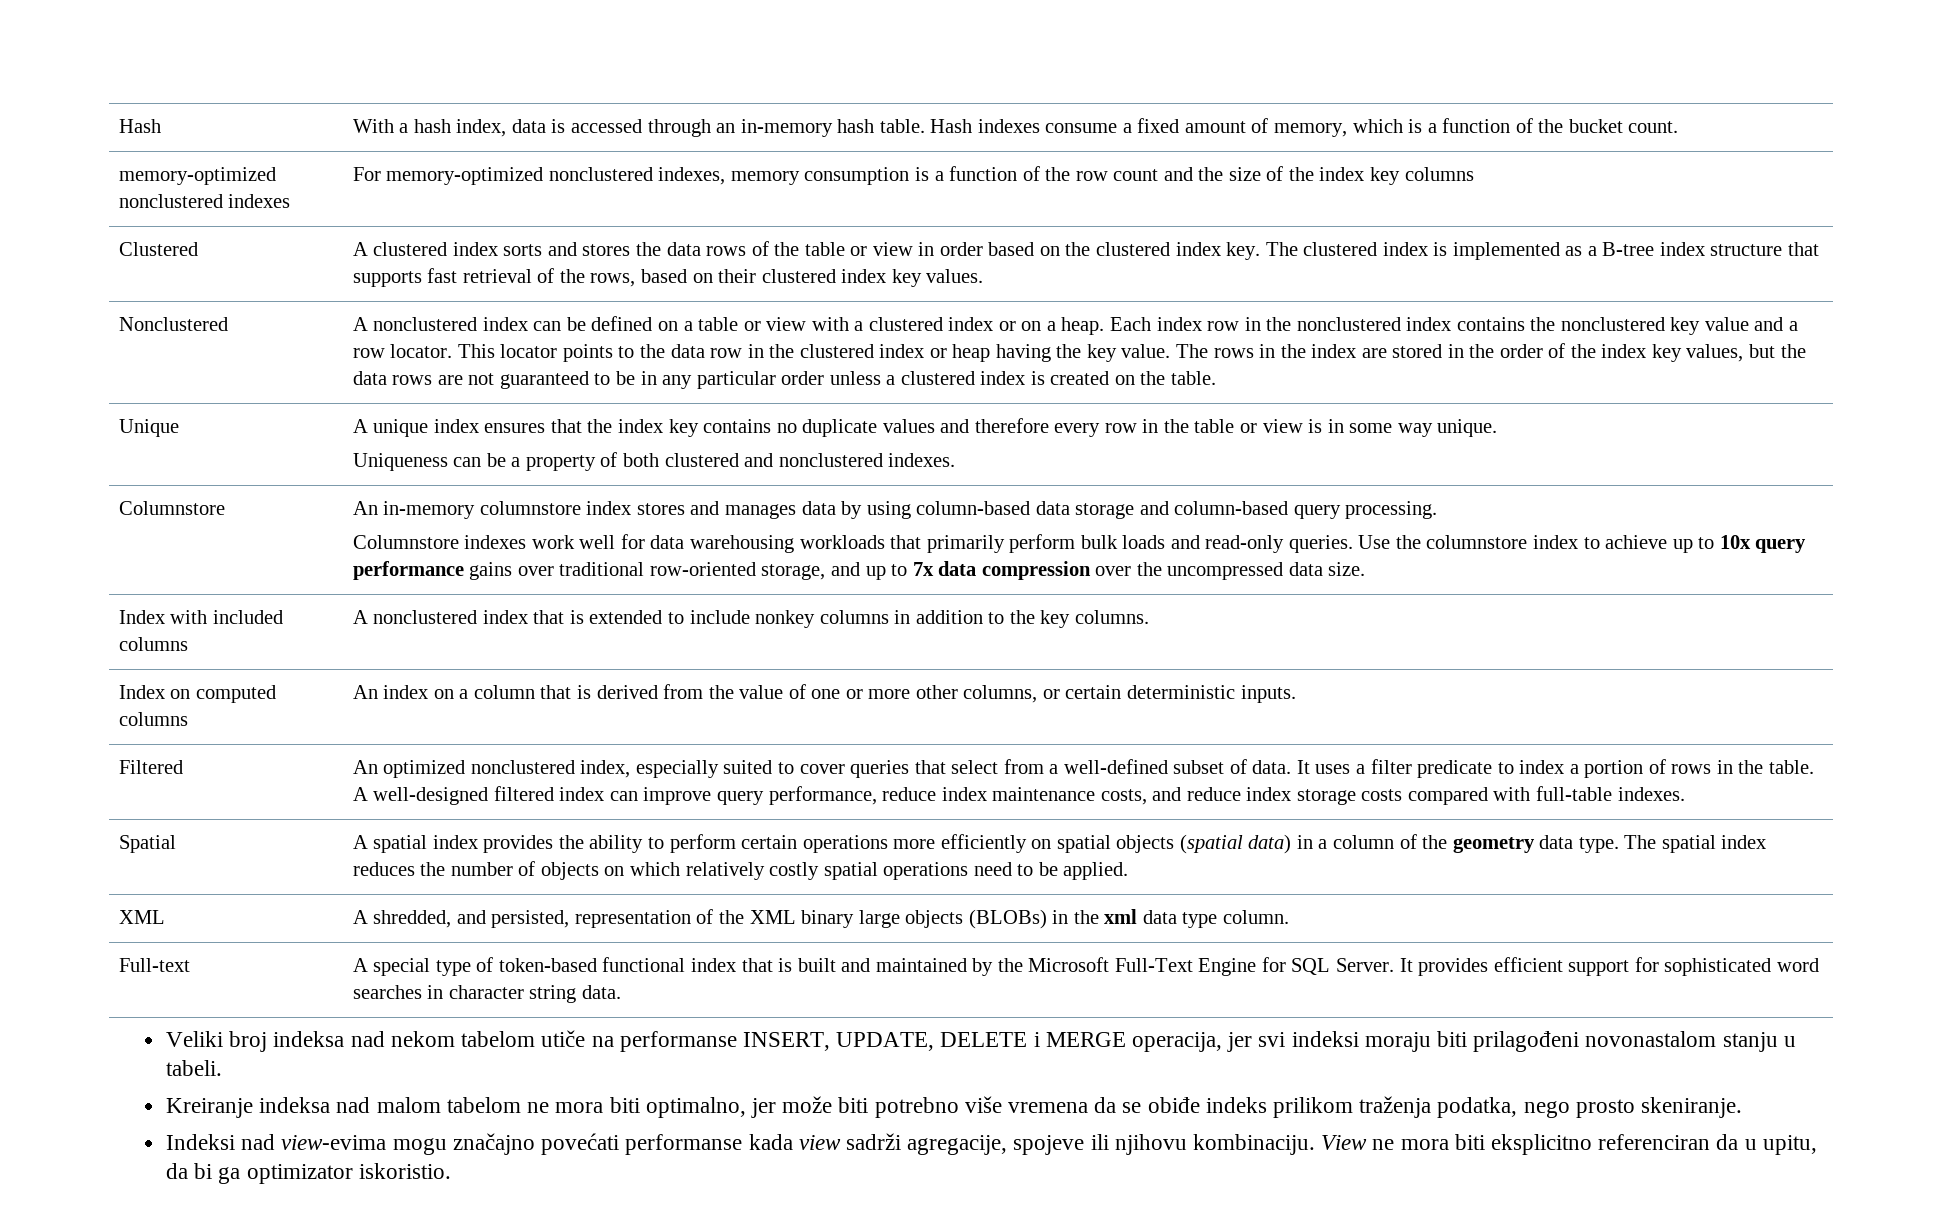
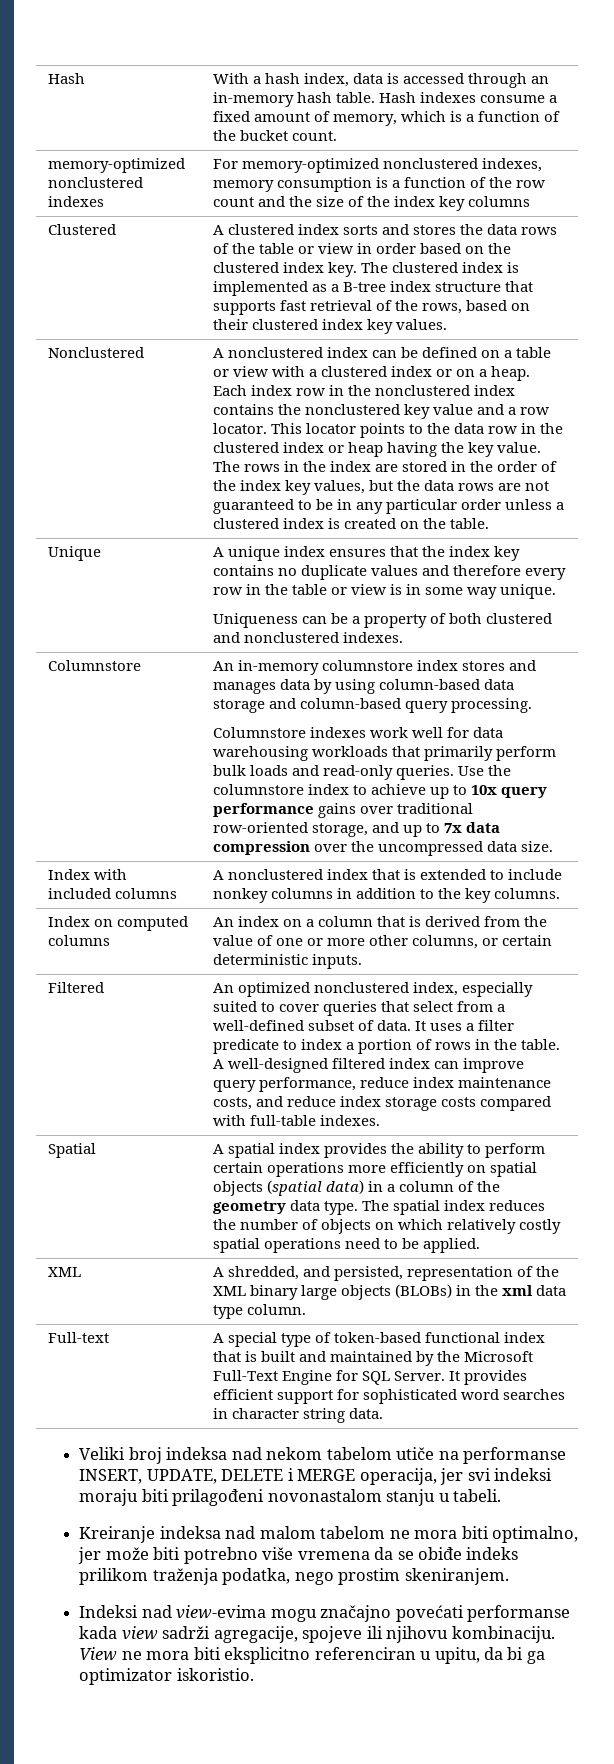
- Kreiranje indeksa nad malom tabelom ne mora biti optimalno, jer može biti potrebno više vremena da se obiđe indeks prilikom traženja podatka, nego prosto skeniranje.
+ Kreiranje indeksa nad malom tabelom ne mora biti optimalno, jer može biti potrebno više vremena da se obiđe indeks prilikom traženja podatka, nego prostim skeniranjem.
- View ne mora biti eksplicitno referenciran da u upitu, da bi ga optimizator iskoristio.
+ View ne mora biti eksplicitno referenciran u upitu, da bi ga optimizator iskoristio.

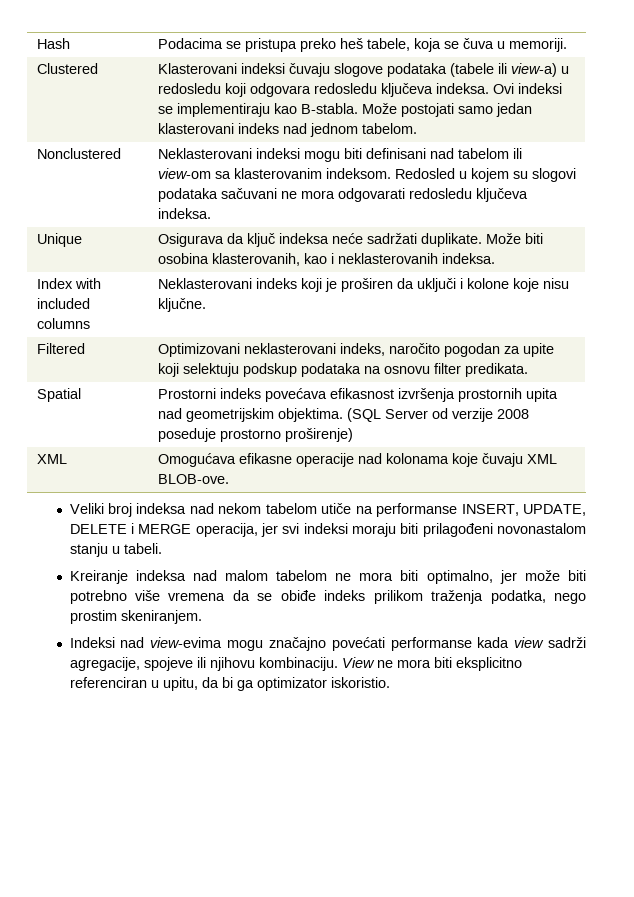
- Hash | With a hash index, data is accessed through an in-memory hash table. Hash indexes consume a fixed amount of memory, which is a function of the bucket count.
- memory-optimized nonclustered indexes | For memory-optimized nonclustered indexes, memory consumption is a function of the row count and the size of the index key columns
- Clustered | A clustered index sorts and stores the data rows of the table or view in order based on the clustered index key. The clustered index is implemented as a B-tree index structure that supports fast retrieval of the rows, based on their clustered index key values.
- Nonclustered | A nonclustered index can be defined on a table or view with a clustered index or on a heap. Each index row in the nonclustered index contains the nonclustered key value and a row locator. This locator points to the data row in the clustered index or heap having the key value. The rows in the index are stored in the order of the index key values, but the data rows are not guaranteed to be in any particular order unless a clustered index is created on the table.
- Unique | A unique index ensures that the index key contains no duplicate values and therefore every row in the table or view is in some way unique.
- Uniqueness can be a property of both clustered and nonclustered indexes.
- Columnstore | An in-memory columnstore index stores and manages data by using column-based data storage and column-based query processing.
- Columnstore indexes work well for data warehousing workloads that primarily perform bulk loads and read-only queries. Use the columnstore index to achieve up to 10x query performance gains over traditional row-oriented storage, and up to 7x data compression over the uncompressed data size.
- Index with included columns | A nonclustered index that is extended to include nonkey columns in addition to the key columns.
- Index on computed columns | An index on a column that is derived from the value of one or more other columns, or certain deterministic inputs.
- Filtered | An optimized nonclustered index, especially suited to cover queries that select from a well-defined subset of data. It uses a filter predicate to index a portion of rows in the table. A well-designed filtered index can improve query performance, reduce index maintenance costs, and reduce index storage costs compared with full-table indexes.
- Spatial | A spatial index provides the ability to perform certain operations more efficiently on spatial objects (spatial data) in a column of the geometry data type. The spatial index reduces the number of objects on which relatively costly spatial operations need to be applied.
- XML | A shredded, and persisted, representation of the XML binary large objects (BLOBs) in the xml data type column.
- Full-text | A special type of token-based functional index that is built and maintained by the Microsoft Full-Text Engine for SQL Server. It provides efficient support for sophisticated word searches in character string data.
+ Hash | Podacima se pristupa preko heš tabele, koja se čuva u memoriji.
+ Clustered | Klasterovani indeksi čuvaju slogove podataka (tabele ili view-a) u redosledu koji odgovara redosledu ključeva indeksa. Ovi indeksi se implementiraju kao B-stabla. Može postojati samo jedan klasterovani indeks nad jednom tabelom.
+ Nonclustered | Neklasterovani indeksi mogu biti definisani nad tabelom ili view-om sa klasterovanim indeksom. Redosled u kojem su slogovi podataka sačuvani ne mora odgovarati redosledu ključeva indeksa.
+ Unique | Osigurava da ključ indeksa neće sadržati duplikate. Može biti osobina klasterovanih, kao i neklasterovanih indeksa.
+ Index with included columns | Neklasterovani indeks koji je proširen da uključi i kolone koje nisu ključne.
+ Filtered | Optimizovani neklasterovani indeks, naročito pogodan za upite koji selektuju podskup podataka na osnovu filter predikata.
+ Spatial | Prostorni indeks povećava efikasnost izvršenja prostornih upita nad geometrijskim objektima. (SQL Server od verzije 2008 poseduje prostorno proširenje)
+ XML | Omogućava efikasne operacije nad kolonama koje čuvaju XML BLOB-ove.

